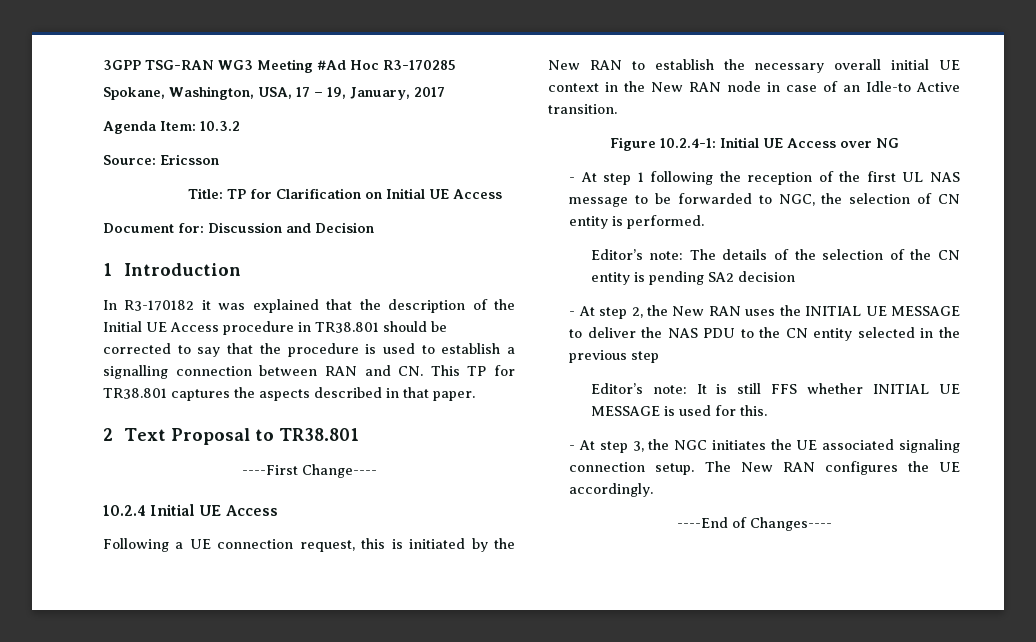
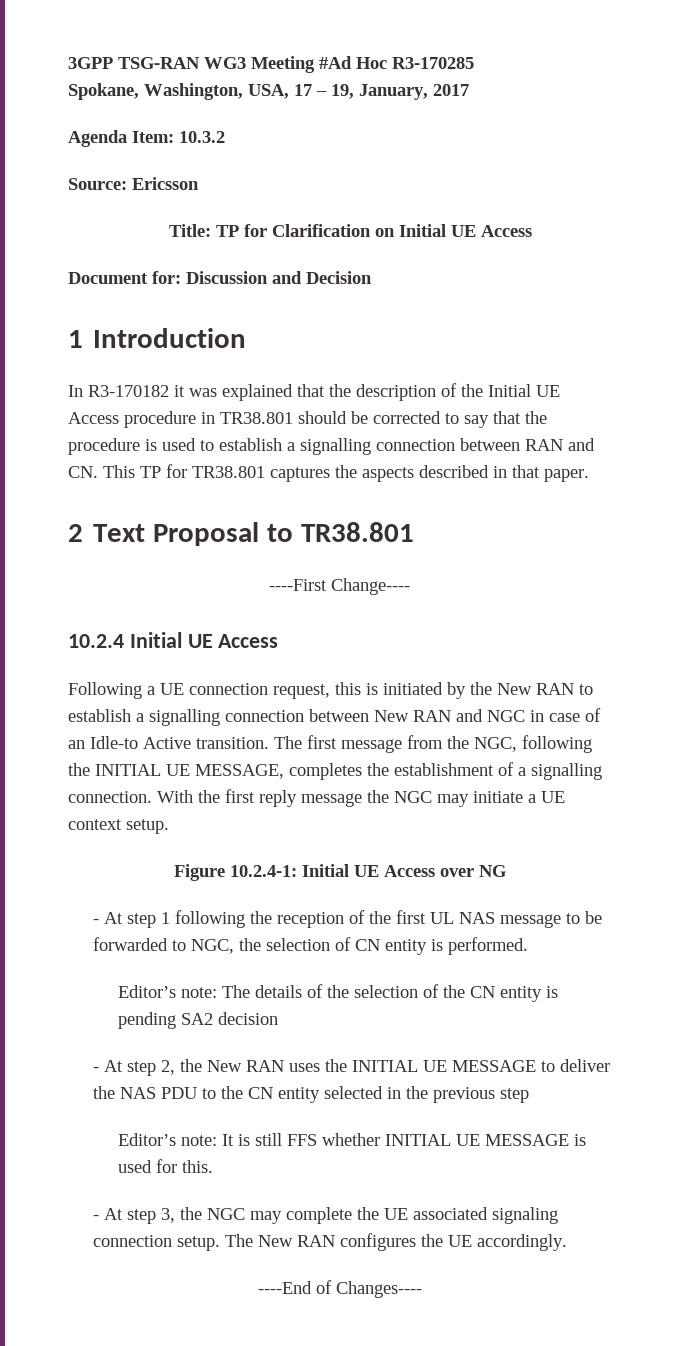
- Following a UE connection request, this is initiated by the New RAN to establish the necessary overall initial UE context in the New RAN node in case of an Idle-to Active transition.
+ Following a UE connection request, this is initiated by the New RAN to establish a signalling connection between New RAN and NGC in case of an Idle-to Active transition. The first message from the NGC, following the INITIAL UE MESSAGE, completes the establishment of a signalling connection. With the first reply message the NGC may initiate a UE context setup.
- - At step 3, the NGC initiates the UE associated signaling connection setup.
+ - At step 3, the NGC may complete the UE associated signaling connection setup.

